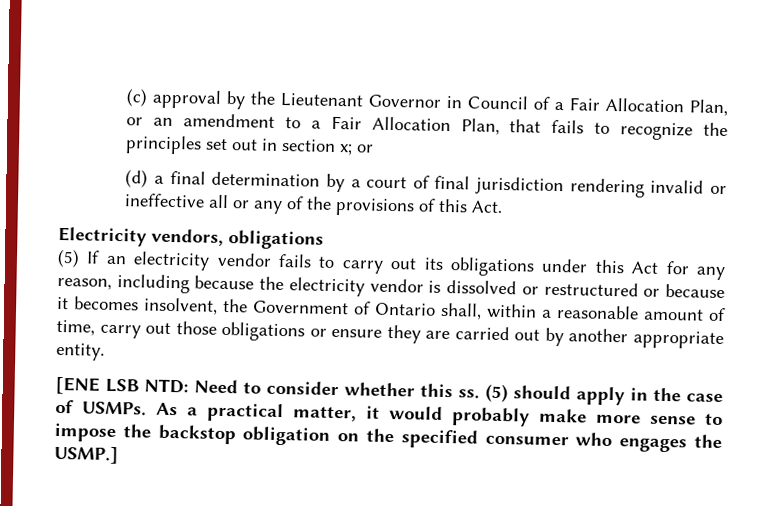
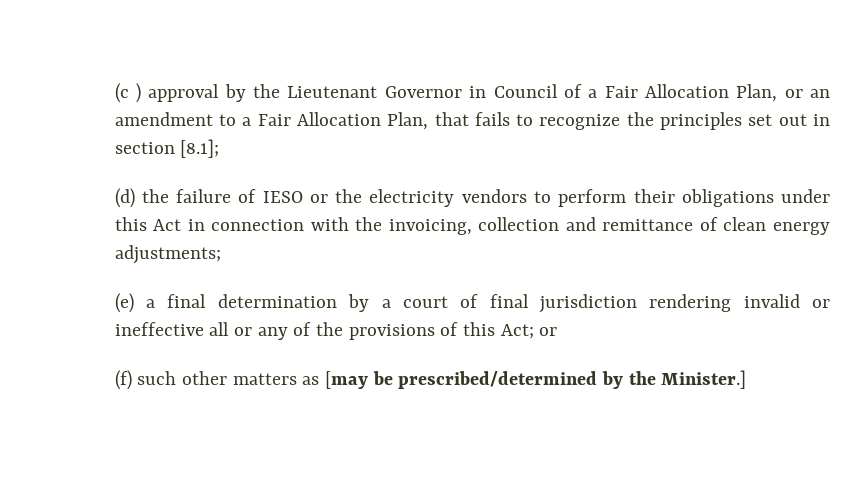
- (c) approval by the Lieutenant Governor in Council of a Fair Allocation Plan, or an amendment to a Fair Allocation Plan, that fails to recognize the principles set out in section x; or
+ (c ) approval by the Lieutenant Governor in Council of a Fair Allocation Plan, or an amendment to a Fair Allocation Plan, that fails to recognize the principles set out in section [8.1];
- (d) a final determination by a court of final jurisdiction rendering invalid or ineffective all or any of the provisions of this Act.
- Electricity vendors, obligations
- (5) If an electricity vendor fails to carry out its obligations under this Act for any reason, including because the electricity vendor is dissolved or restructured or because it becomes insolvent, the Government of Ontario shall, within a reasonable amount of time, carry out those obligations or ensure they are carried out by another appropriate entity.
- [ENE LSB NTD: Need to consider whether this ss. (5) should apply in the case of USMPs. As a practical matter, it would probably make more sense to impose the backstop obligation on the specified consumer who engages the USMP.]
+ (d) the failure of IESO or the electricity vendors to perform their obligations under this Act in connection with the invoicing, collection and remittance of clean energy adjustments;
+ (e) a final determination by a court of final jurisdiction rendering invalid or ineffective all or any of the provisions of this Act; or
+ (f) such other matters as [may be prescribed/determined by the Minister.]

